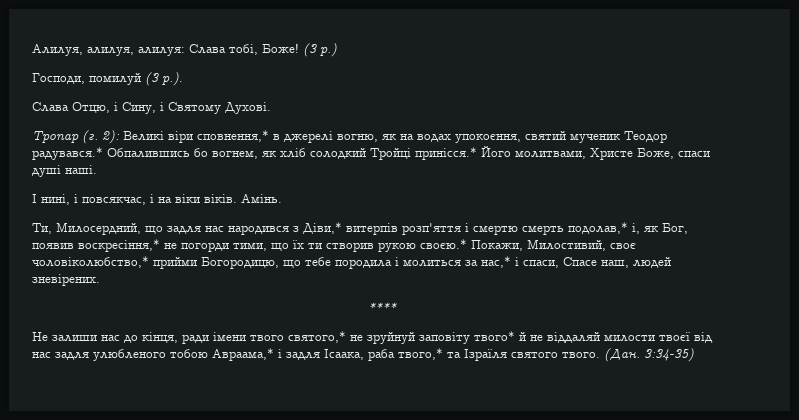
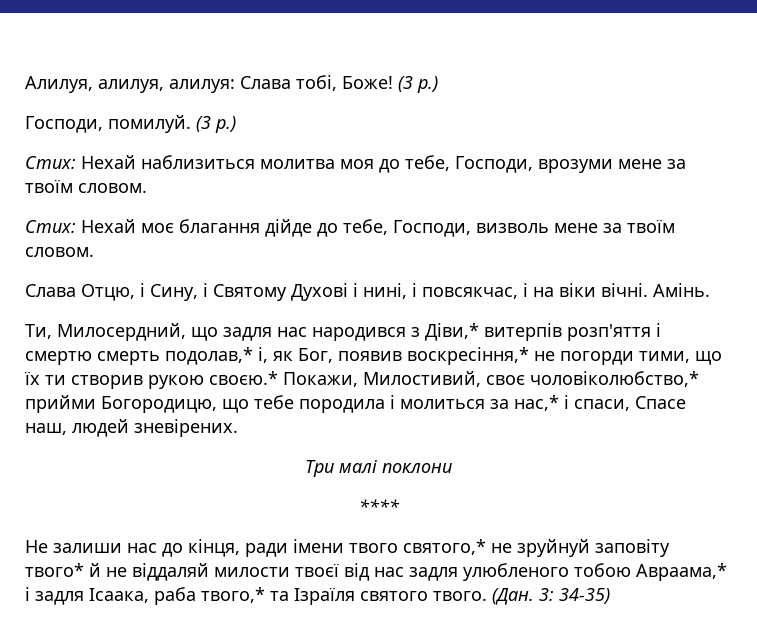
- Господи, помилуй (3 р.).
+ Господи, помилуй. (3 р.)
+ Стих: Нехай наблизиться молитва моя до тебе, Господи, врозуми мене за твоїм словом.
+ Стих: Нехай моє благання дійде до тебе, Господи, визволь мене за твоїм словом.
- Слава Отцю, і Сину, і Святому Духові.
- Тропар (г. 2): Великі віри сповнення,* в джерелі вогню, як на водах упокоєння, святий мученик Теодор радувався.* Обпалившись бо вогнем, як хліб солодкий Тройці принісся.* Його молитвами, Христе Боже, спаси душі наші.
- І нині, і повсякчас, і на віки віків.
+ Слава Отцю, і Сину, і Святому Духові і нині, і повсякчас, і на віки вічні.
+ Три малі поклони
- (Дан. 3:34-35)
+ (Дан. 3: 34-35)

